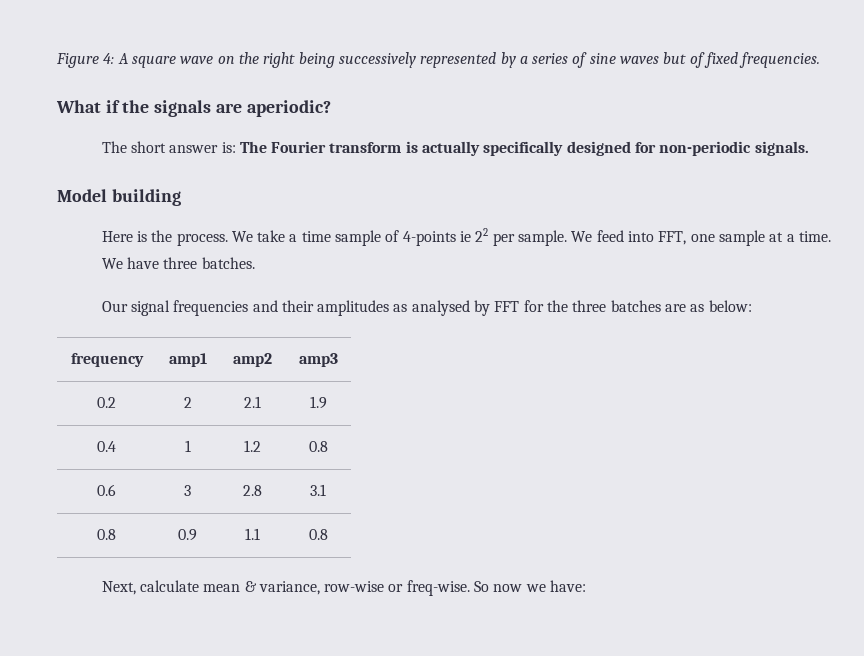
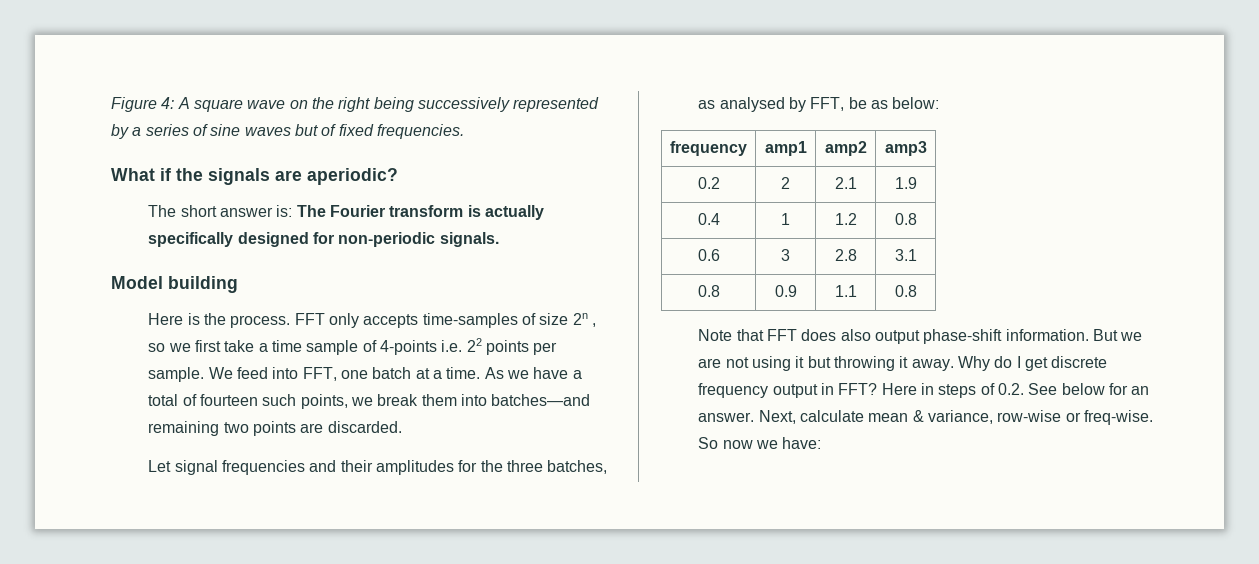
- We take a time sample of 4-points ie 22 per sample.
+ FFT only accepts time-samples of size 2n , so we first take a time sample of 4-points i.e. 22 points per sample.
- We feed into FFT, one sample at a time.
+ We feed into FFT, one batch at a time.
- We have three batches.
- Our signal frequencies and their amplitudes as analysed by FFT for the three batches are as below:
+ As we have a total of fourteen such points, we break them into batches—and remaining two points are discarded.
+ Let signal frequencies and their amplitudes for the three batches, as analysed by FFT, be as below:
+ Note that FFT does also output phase-shift information. But we are not using it but throwing it away. Why do I get discrete frequency output in FFT? Here in steps of 0.2. See below for an answer.

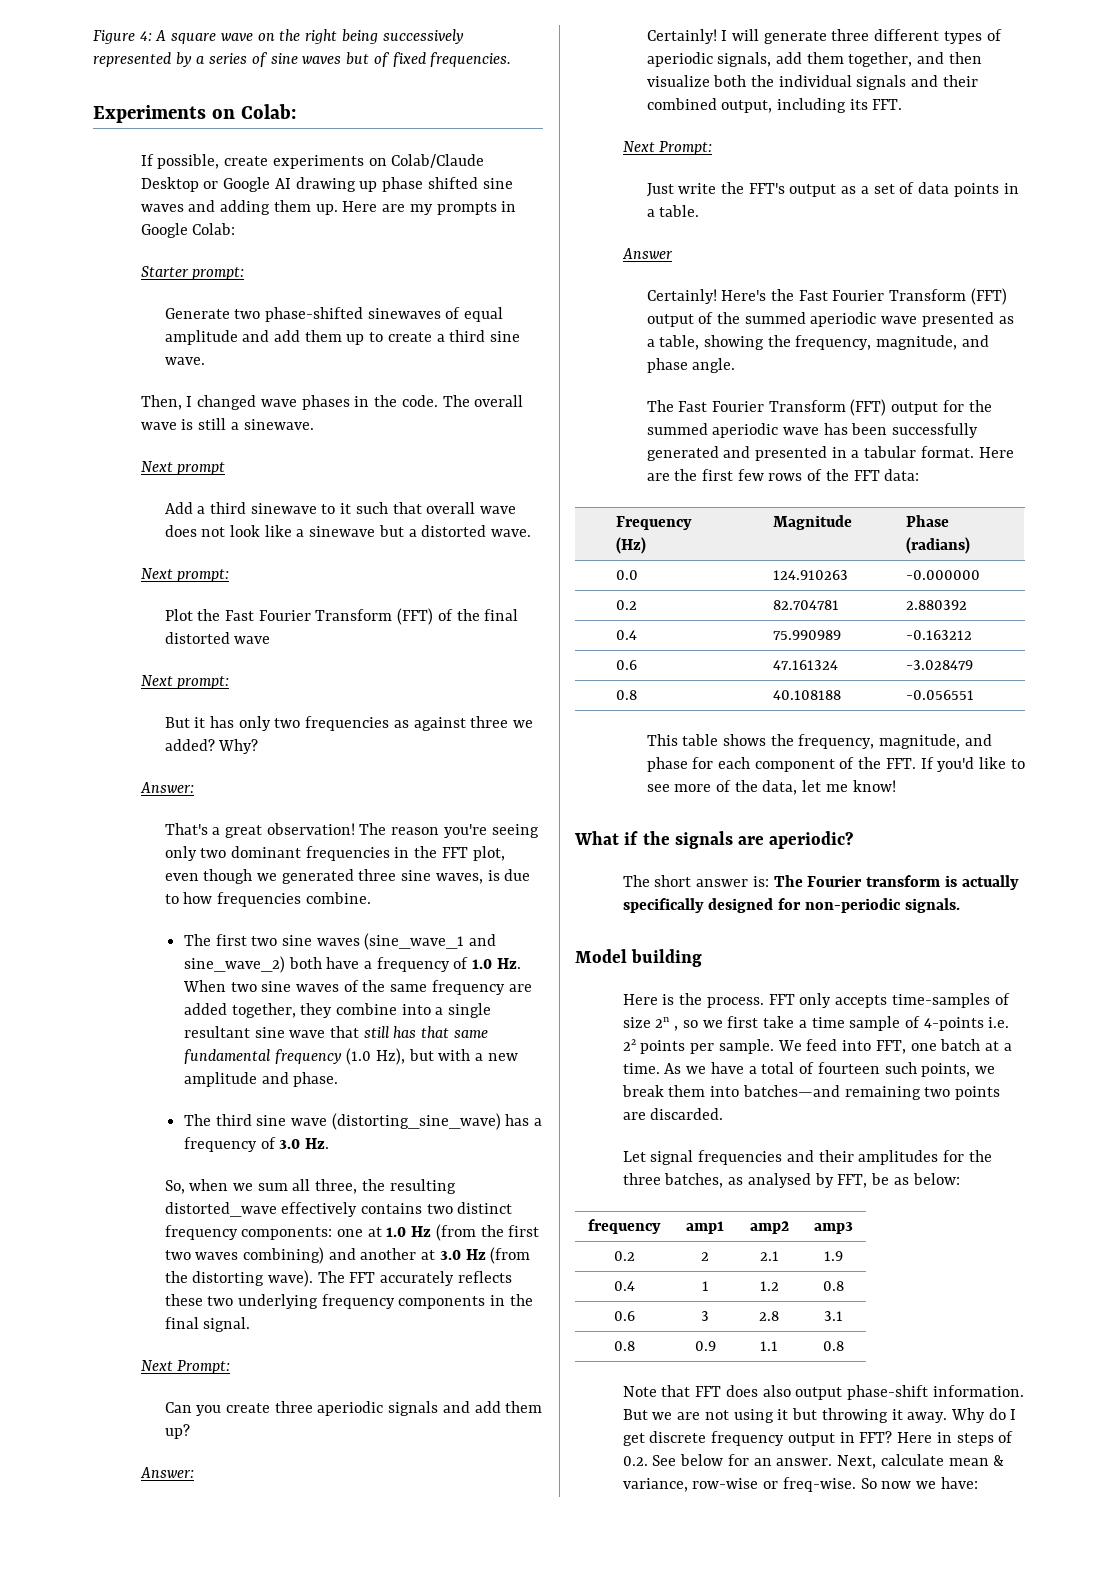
+ Experiments on Colab:
+ If possible, create experiments on Colab/Claude Desktop or Google AI drawing up phase shifted sine waves and adding them up. Here are my prompts in Google Colab:
+ Starter prompt:
+ Generate two phase-shifted sinewaves of equal amplitude and add them up to create a third sine wave.
+ Then, I changed wave phases in the code. The overall wave is still a sinewave.
+ Next prompt
+ Add a third sinewave to it such that overall wave does not look like a sinewave but a distorted wave.
+ Next prompt:
+ Plot the Fast Fourier Transform (FFT) of the final distorted wave
+ Next prompt:
+ But it has only two frequencies as against three we added? Why?
+ Answer:
+ That's a great observation! The reason you're seeing only two dominant frequencies in the FFT plot, even though we generated three sine waves, is due to how frequencies combine.
+ The first two sine waves (sine_wave_1 and sine_wave_2) both have a frequency of 1.0 Hz. When two sine waves of the same frequency are added together, they combine into a single resultant sine wave that still has that same fundamental frequency (1.0 Hz), but with a new amplitude and phase.
+ The third sine wave (distorting_sine_wave) has a frequency of 3.0 Hz.
+ So, when we sum all three, the resulting distorted_wave effectively contains two distinct frequency components: one at 1.0 Hz (from the first two waves combining) and another at 3.0 Hz (from the distorting wave). The FFT accurately reflects these two underlying frequency components in the final signal.
+ Next Prompt:
+ Can you create three aperiodic signals and add them up?
+ Answer:
+ Certainly! I will generate three different types of aperiodic signals, add them together, and then visualize both the individual signals and their combined output, including its FFT.
+ Next Prompt:
+ Just write the FFT's output as a set of data points in a table.
+ Answer
+ Certainly! Here's the Fast Fourier Transform (FFT) output of the summed aperiodic wave presented as a table, showing the frequency, magnitude, and phase angle.
+ The Fast Fourier Transform (FFT) output for the summed aperiodic wave has been successfully generated and presented in a tabular format. Here are the first few rows of the FFT data:
+ Frequency (Hz) | Magnitude | Phase (radians)
+ 0.0 | 124.910263 | -0.000000
+ 0.2 | 82.704781 | 2.880392
+ 0.4 | 75.990989 | -0.163212
+ 0.6 | 47.161324 | -3.028479
+ 0.8 | 40.108188 | -0.056551
+ This table shows the frequency, magnitude, and phase for each component of the FFT. If you'd like to see more of the data, let me know!

